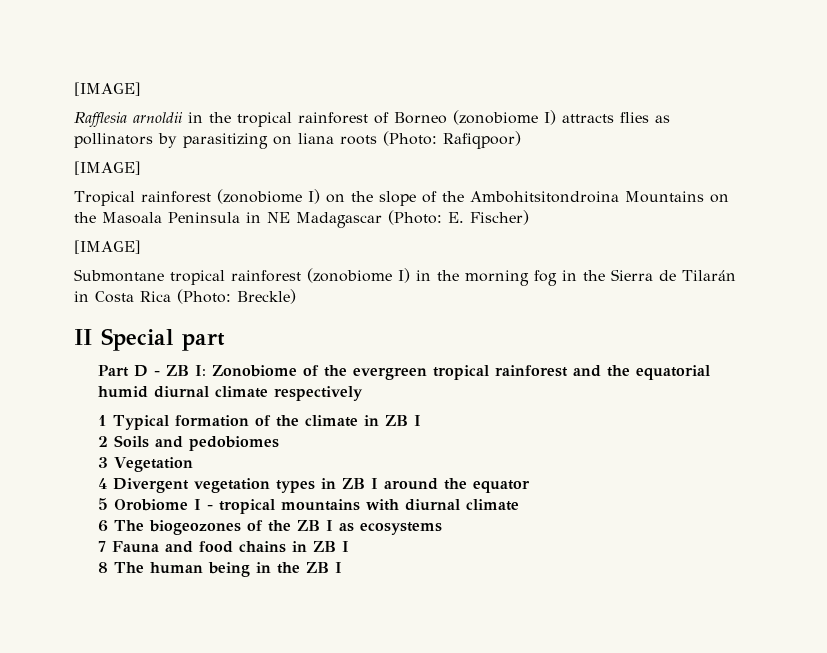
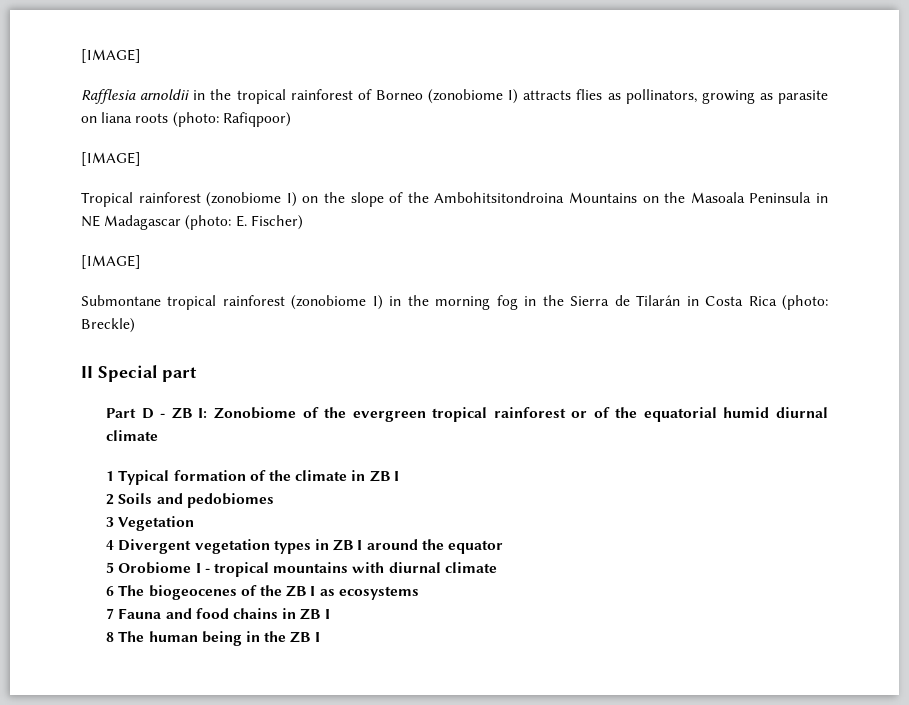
- Rafflesia arnoldii in the tropical rainforest of Borneo (zonobiome I) attracts flies as pollinators by parasitizing on liana roots (Photo: Rafiqpoor)
+ Rafflesia arnoldii in the tropical rainforest of Borneo (zonobiome I) attracts flies as pollinators, growing as parasite on liana roots (photo: Rafiqpoor)
- Tropical rainforest (zonobiome I) on the slope of the Ambohitsitondroina Mountains on the Masoala Peninsula in NE Madagascar (Photo: E. Fischer)
+ Tropical rainforest (zonobiome I) on the slope of the Ambohitsitondroina Mountains on the Masoala Peninsula in NE Madagascar (photo: E. Fischer)
- Submontane tropical rainforest (zonobiome I) in the morning fog in the Sierra de Tilarán in Costa Rica (Photo: Breckle)
+ Submontane tropical rainforest (zonobiome I) in the morning fog in the Sierra de Tilarán in Costa Rica (photo: Breckle)
- Part D - ZB I: Zonobiome of the evergreen tropical rainforest and the equatorial humid diurnal climate respectively
+ Part D - ZB I: Zonobiome of the evergreen tropical rainforest or of the equatorial humid diurnal climate
- 6 The biogeozones of the ZB I as ecosystems
+ 6 The biogeocenes of the ZB I as ecosystems

